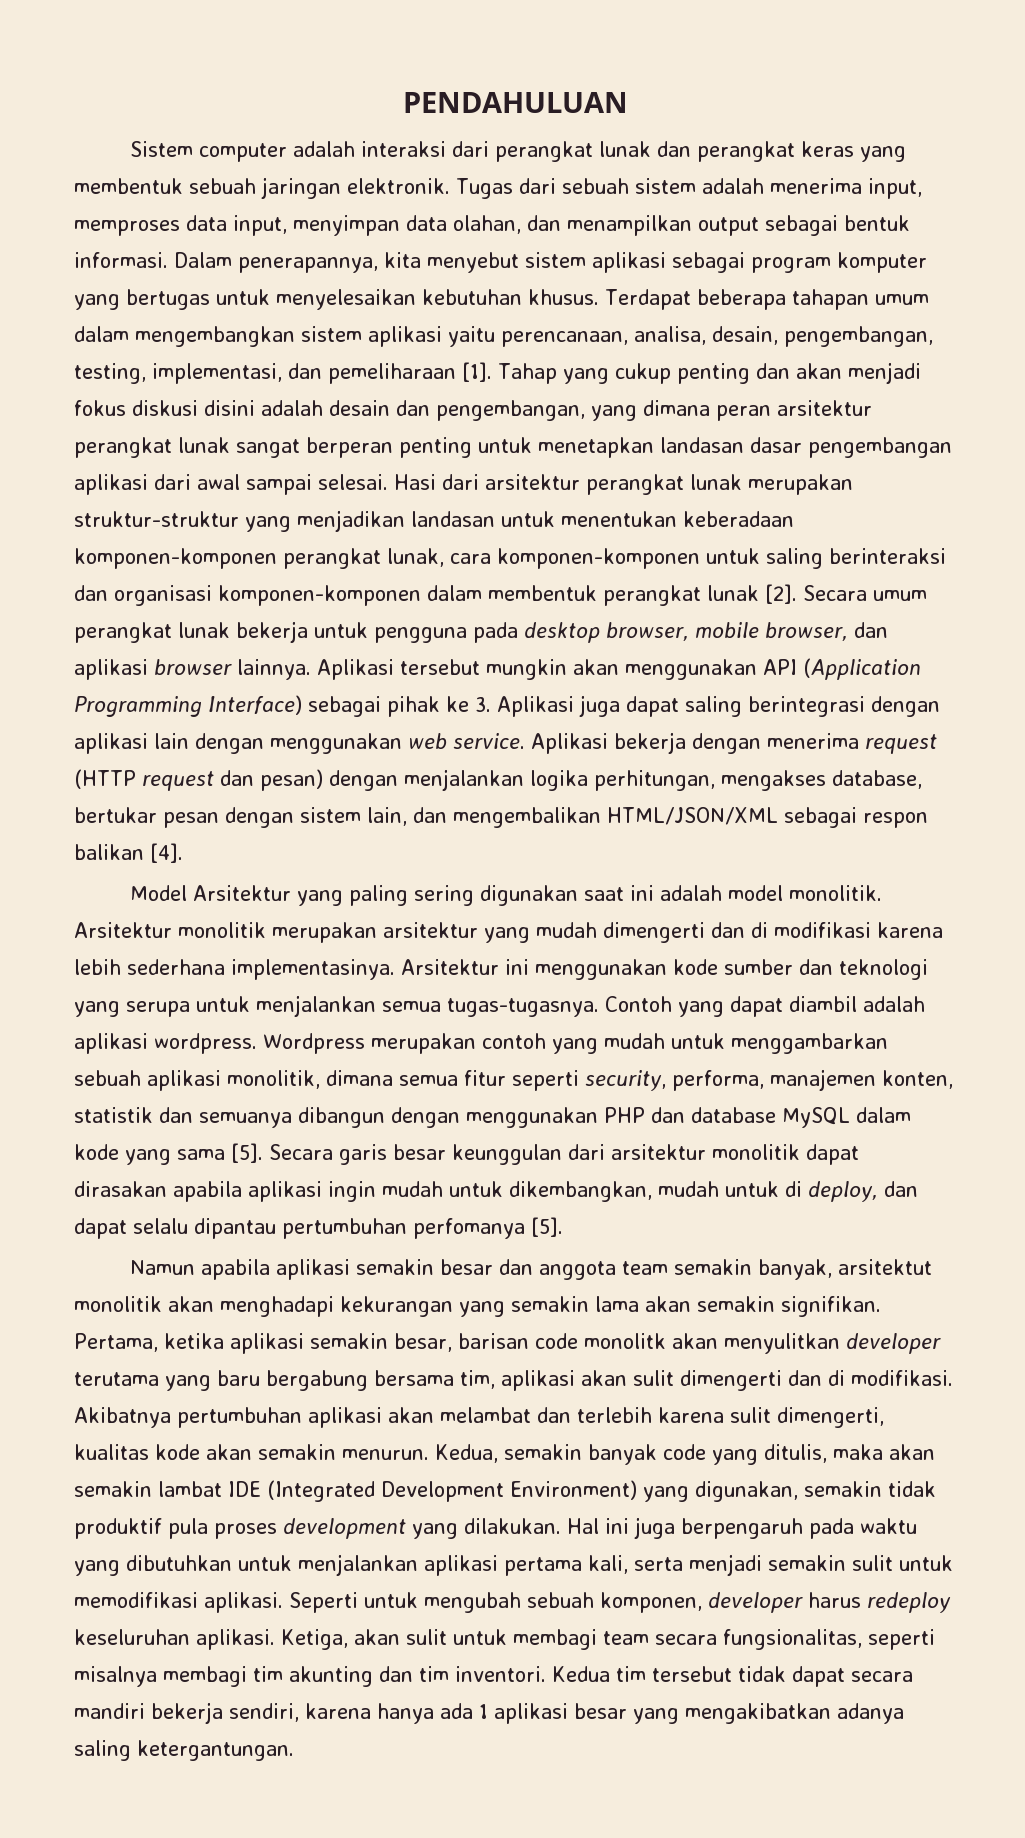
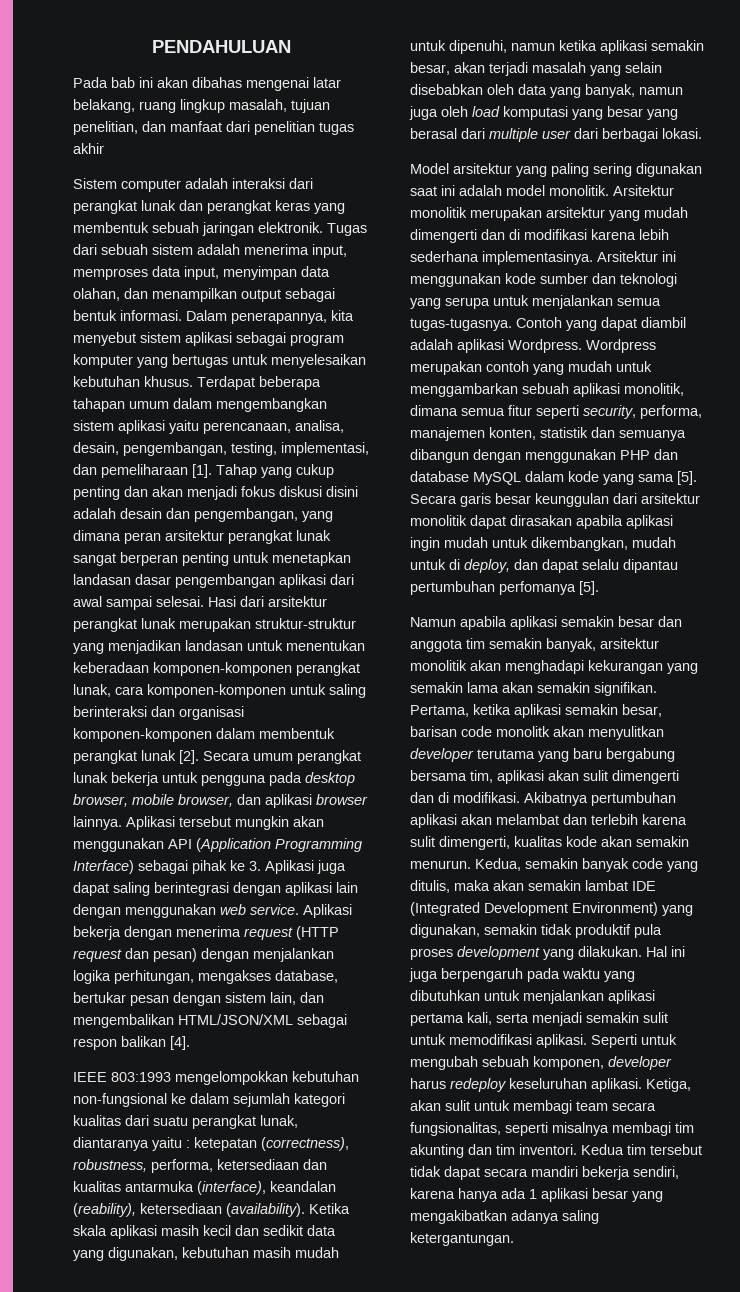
+ Pada bab ini akan dibahas mengenai latar belakang, ruang lingkup masalah, tujuan penelitian, dan manfaat dari penelitian tugas akhir
+ IEEE 803:1993 mengelompokkan kebutuhan non-fungsional ke dalam sejumlah kategori kualitas dari suatu perangkat lunak, diantaranya yaitu : ketepatan (correctness), robustness, performa, ketersediaan dan kualitas antarmuka (interface), keandalan (reability), ketersediaan (availability). Ketika skala aplikasi masih kecil dan sedikit data yang digunakan, kebutuhan masih mudah untuk dipenuhi, namun ketika aplikasi semakin besar, akan terjadi masalah yang selain disebabkan oleh data yang banyak, namun juga oleh load komputasi yang besar yang berasal dari multiple user dari berbagai lokasi.
- Model Arsitektur yang paling sering digunakan saat ini adalah model monolitik.
+ Model arsitektur yang paling sering digunakan saat ini adalah model monolitik.
- Contoh yang dapat diambil adalah aplikasi wordpress.
+ Contoh yang dapat diambil adalah aplikasi Wordpress.
- Namun apabila aplikasi semakin besar dan anggota team semakin banyak, arsitektut monolitik akan menghadapi kekurangan yang semakin lama akan semakin signifikan.
+ Namun apabila aplikasi semakin besar dan anggota tim semakin banyak, arsitektur monolitik akan menghadapi kekurangan yang semakin lama akan semakin signifikan.

